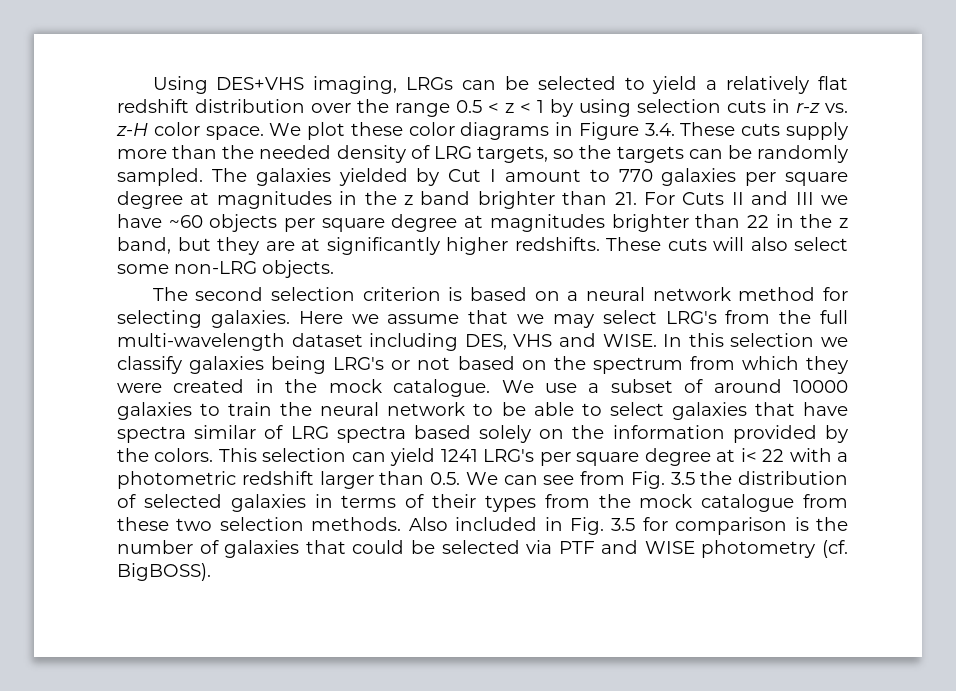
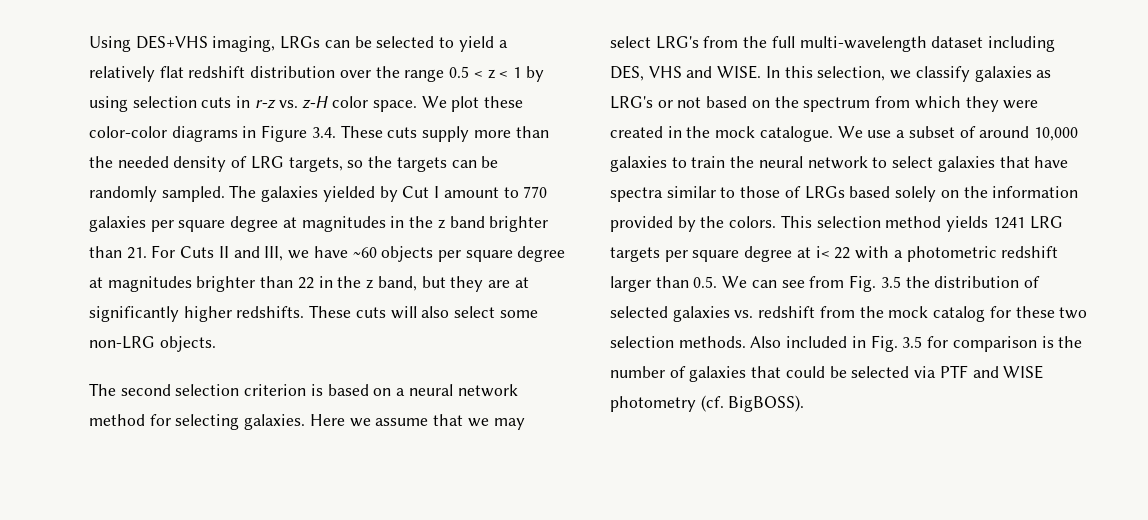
- We plot these color diagrams in Figure 3.4. These cuts supply more than the needed density of LRG targets, so the targets can be randomly sampled.
+ We plot these color-color diagrams in Figure 3.4. These cuts supply more than the needed density of LRG targets, so the targets can be randomly sampled.
- The galaxies yielded by Cut I amount to 770 galaxies per square degree at magnitudes in the z band brighter than 21. For Cuts II and III we have ~60 objects per square degree at magnitudes brighter than 22 in the z band, but they are at significantly higher redshifts.
+ The galaxies yielded by Cut I amount to 770 galaxies per square degree at magnitudes in the z band brighter than 21. For Cuts II and III, we have ~60 objects per square degree at magnitudes brighter than 22 in the z band, but they are at significantly higher redshifts.
- In this selection we classify galaxies being LRG's or not based on the spectrum from which they were created in the mock catalogue.
+ In this selection, we classify galaxies as LRG's or not based on the spectrum from which they were created in the mock catalogue.
- We use a subset of around 10000 galaxies to train the neural network to be able to select galaxies that have spectra similar of LRG spectra based solely on the information provided by the colors.
+ We use a subset of around 10,000 galaxies to train the neural network to select galaxies that have spectra similar to those of LRGs based solely on the information provided by the colors.
- This selection can yield 1241 LRG's per square degree at i< 22 with a photometric redshift larger than 0.5. We can see from Fig. 3.5 the distribution of selected galaxies in terms of their types from the mock catalogue from these two selection methods.
+ This selection method yields 1241 LRG targets per square degree at i< 22 with a photometric redshift larger than 0.5. We can see from Fig. 3.5 the distribution of selected galaxies vs. redshift from the mock catalog for these two selection methods.

